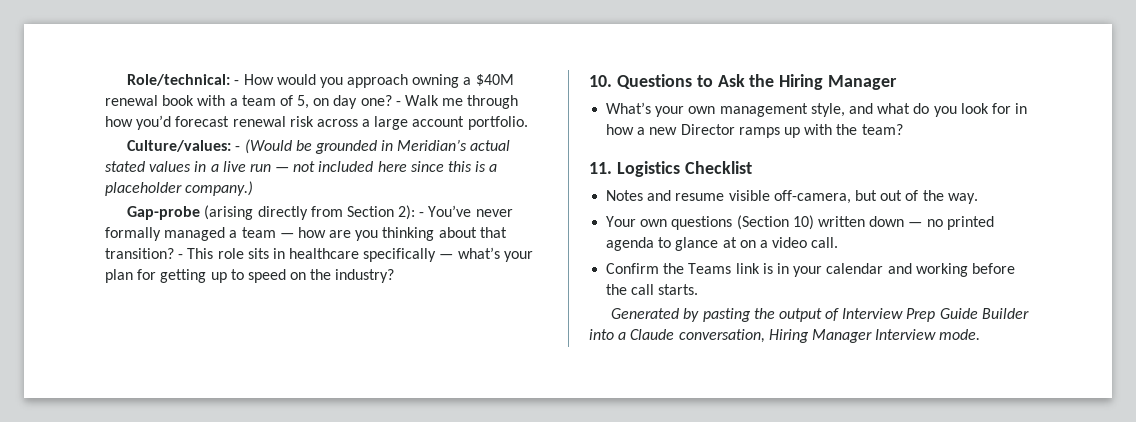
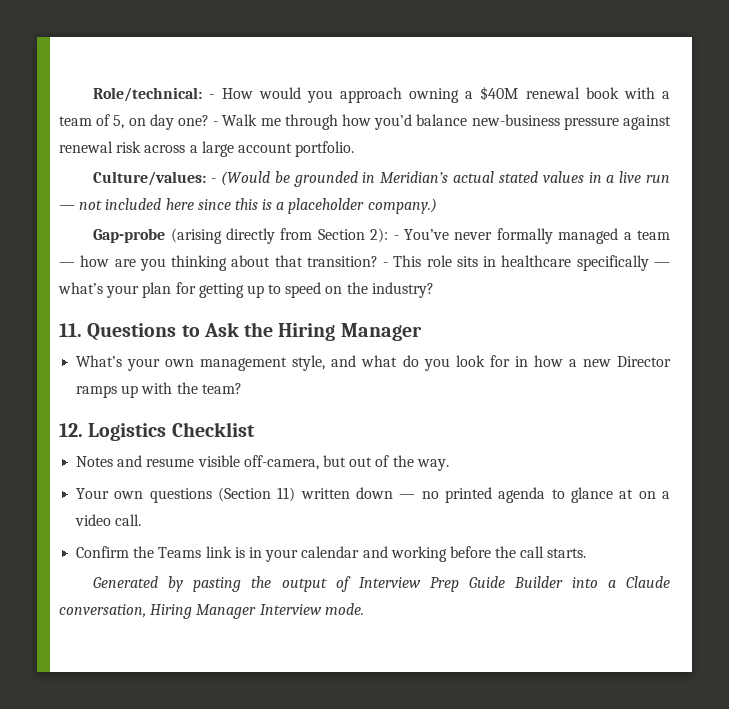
- - Walk me through how you’d forecast renewal risk across a large account portfolio.
+ - Walk me through how you’d balance new-business pressure against renewal risk across a large account portfolio.
- 10. Questions to Ask the Hiring Manager
+ 11. Questions to Ask the Hiring Manager
- 11. Logistics Checklist
+ 12. Logistics Checklist
- Your own questions (Section 10) written down — no printed agenda to glance at on a video call.
+ Your own questions (Section 11) written down — no printed agenda to glance at on a video call.

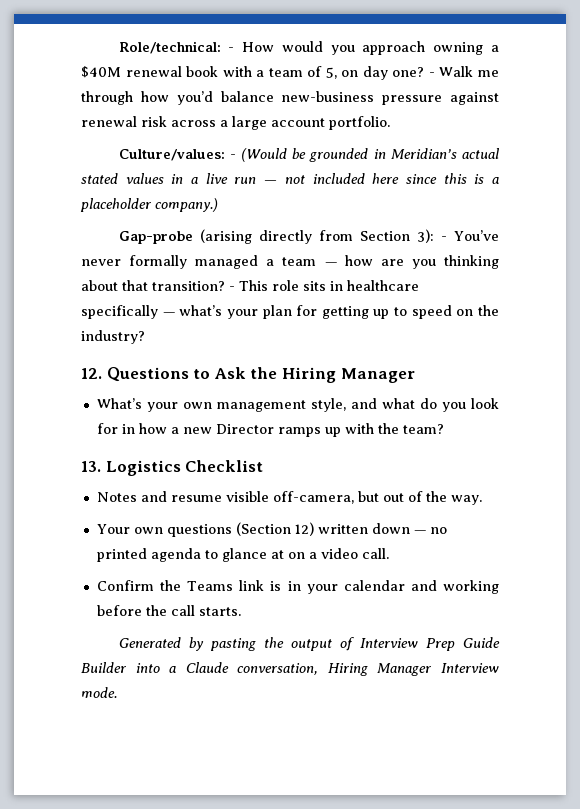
- Gap-probe (arising directly from Section 2): - You’ve never formally managed a team — how are you thinking about that transition?
+ Gap-probe (arising directly from Section 3): - You’ve never formally managed a team — how are you thinking about that transition?
- 11. Questions to Ask the Hiring Manager
+ 12. Questions to Ask the Hiring Manager
- 12. Logistics Checklist
+ 13. Logistics Checklist
- Your own questions (Section 11) written down — no printed agenda to glance at on a video call.
+ Your own questions (Section 12) written down — no printed agenda to glance at on a video call.

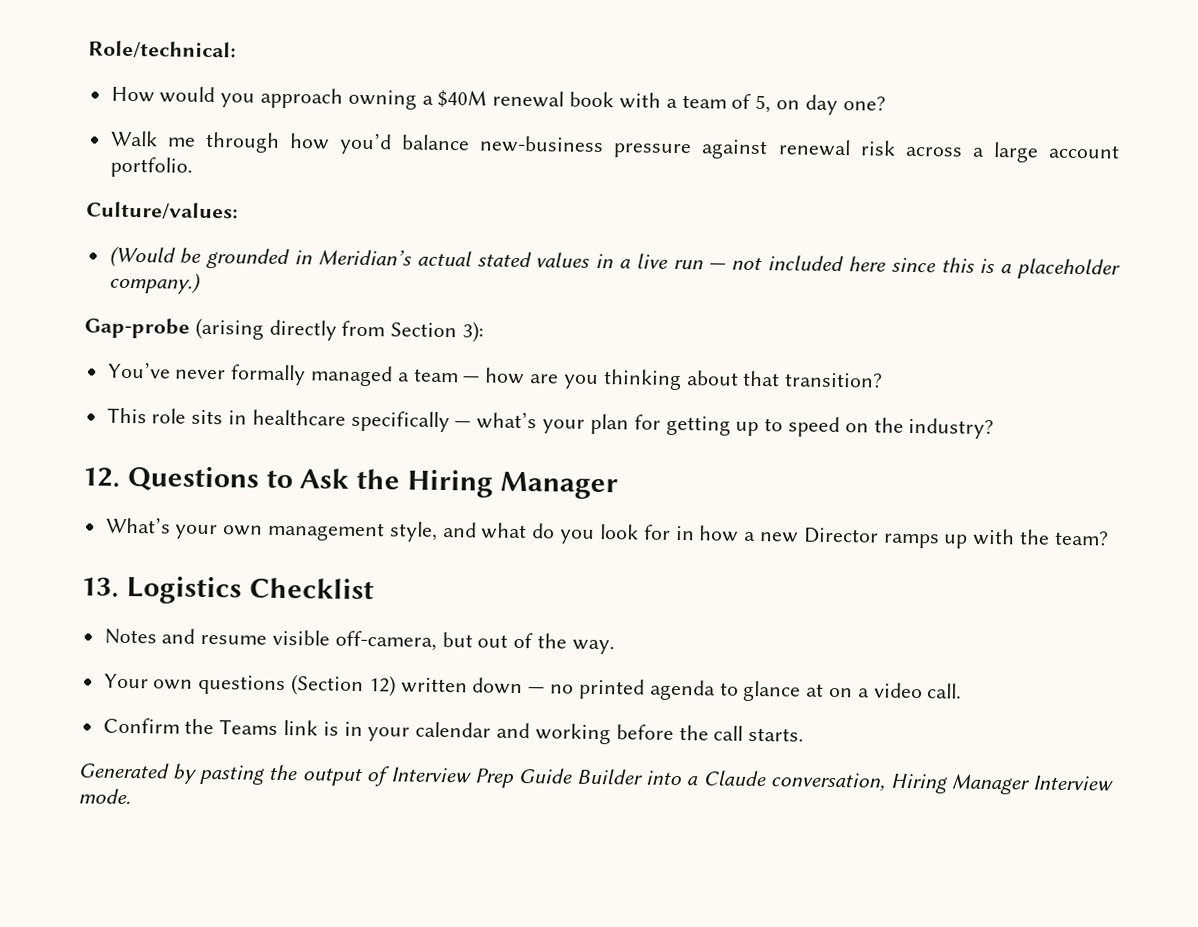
- Role/technical: - How would you approach owning a $40M renewal book with a team of 5, on day one? - Walk me through how you’d balance new-business pressure against renewal risk across a large account portfolio.
+ Role/technical:
+ How would you approach owning a $40M renewal book with a team of 5, on day one?
+ Walk me through how you’d balance new-business pressure against renewal risk across a large account portfolio.
- Culture/values: - (Would be grounded in Meridian’s actual stated values in a live run — not included here since this is a placeholder company.)
+ Culture/values:
+ (Would be grounded in Meridian’s actual stated values in a live run — not included here since this is a placeholder company.)
- Gap-probe (arising directly from Section 3): - You’ve never formally managed a team — how are you thinking about that transition? - This role sits in healthcare specifically — what’s your plan for getting up to speed on the industry?
+ Gap-probe (arising directly from Section 3):
+ You’ve never formally managed a team — how are you thinking about that transition?
+ This role sits in healthcare specifically — what’s your plan for getting up to speed on the industry?

